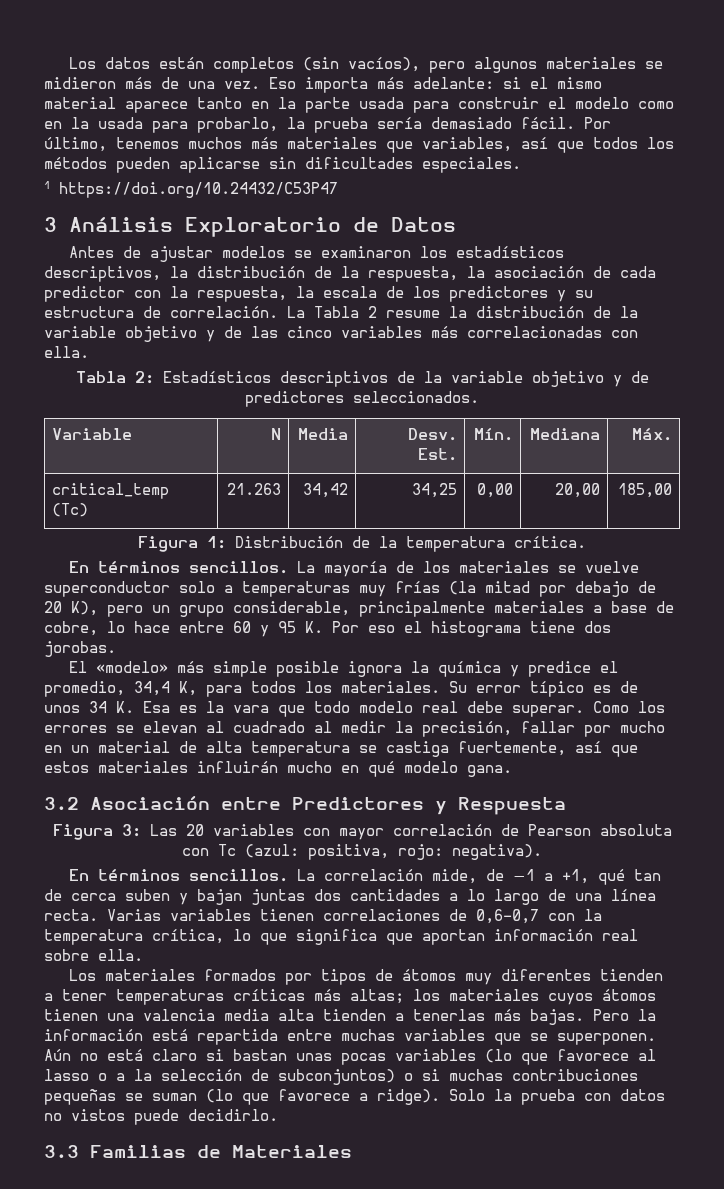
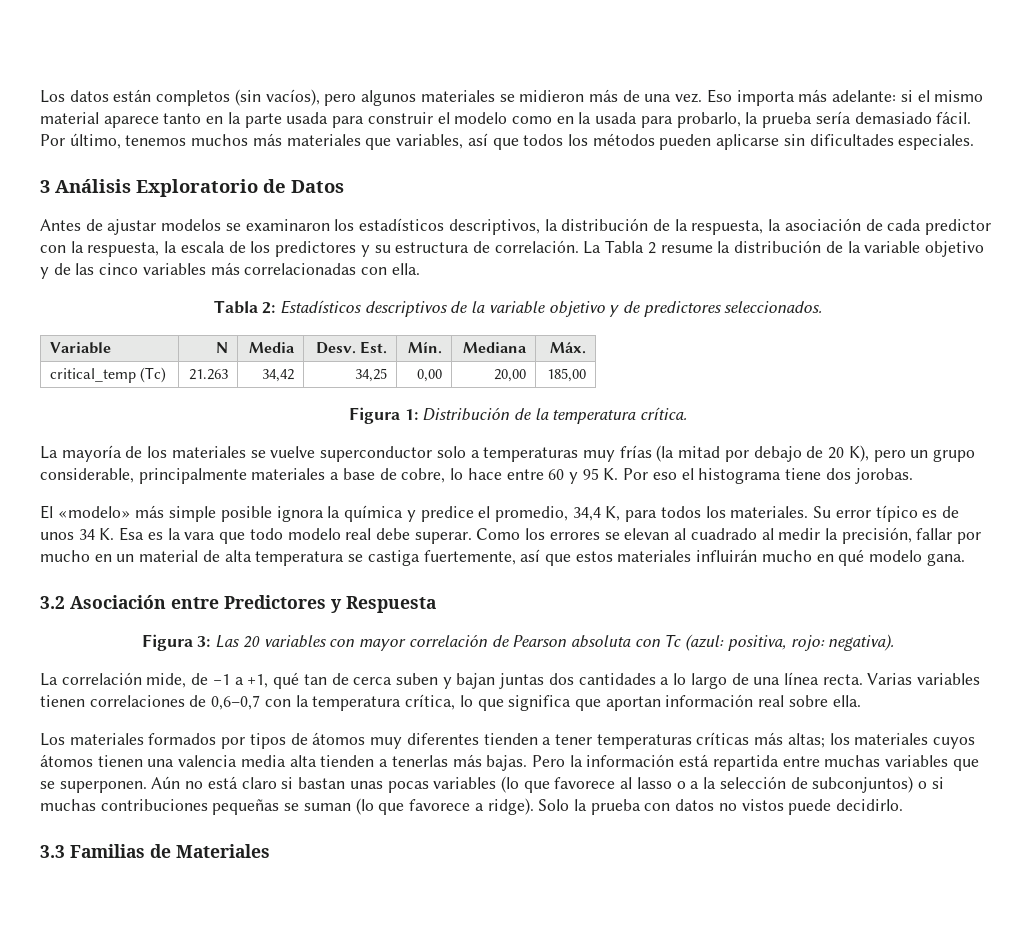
- 1 https://doi.org/10.24432/C53P47
  Figura 1: Distribución de la temperatura crítica.
- En términos sencillos. La mayoría de los materiales se vuelve superconductor solo a temperaturas muy frías (la mitad por debajo de 20 K), pero un grupo considerable, principalmente materiales a base de cobre, lo hace entre 60 y 95 K. Por eso el histograma tiene dos jorobas.
+ La mayoría de los materiales se vuelve superconductor solo a temperaturas muy frías (la mitad por debajo de 20 K), pero un grupo considerable, principalmente materiales a base de cobre, lo hace entre 60 y 95 K. Por eso el histograma tiene dos jorobas.
  Figura 3: Las 20 variables con mayor correlación de Pearson absoluta con Tc (azul: positiva, rojo: negativa).
- En términos sencillos. La correlación mide, de −1 a +1, qué tan de cerca suben y bajan juntas dos cantidades a lo largo de una línea recta.
+ La correlación mide, de −1 a +1, qué tan de cerca suben y bajan juntas dos cantidades a lo largo de una línea recta.

